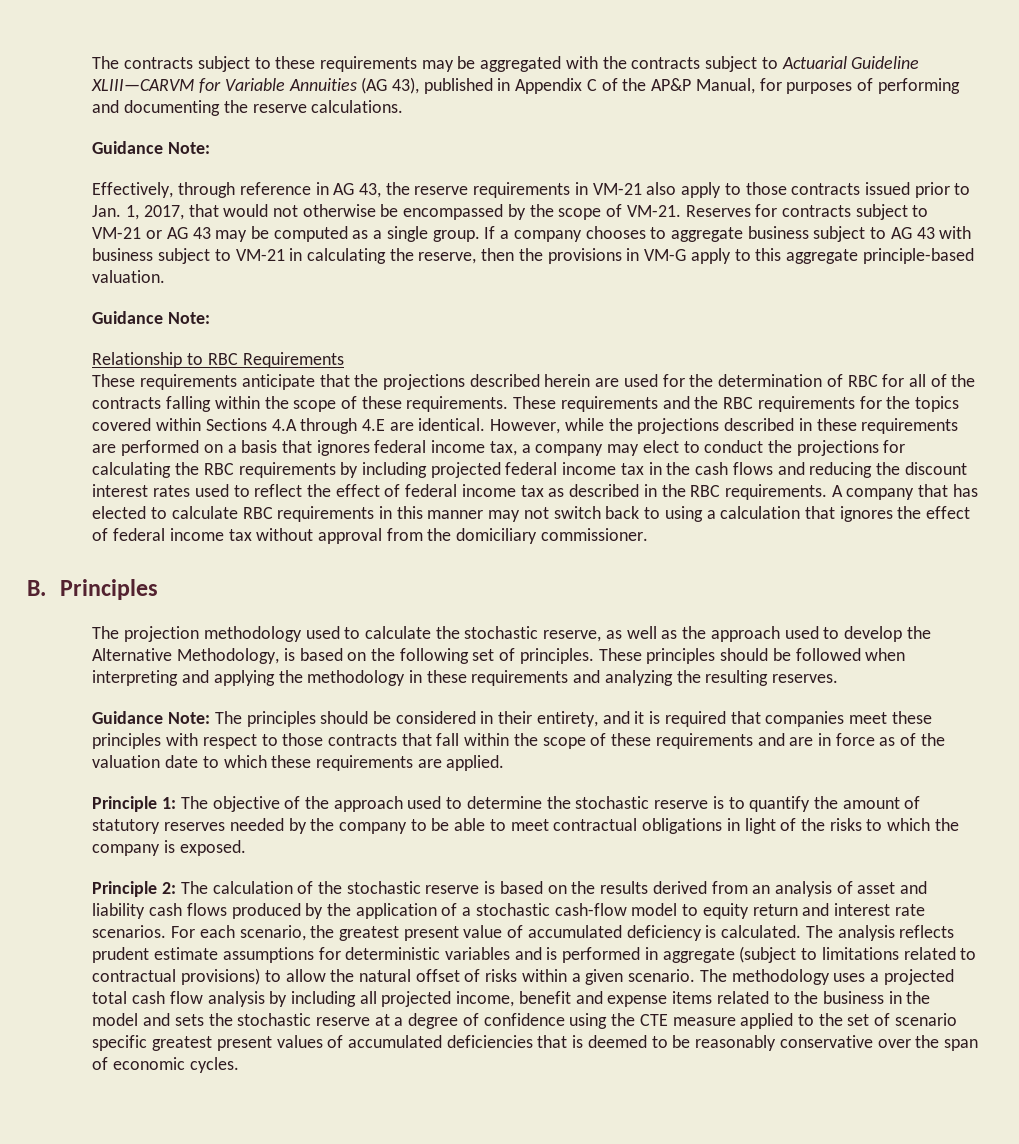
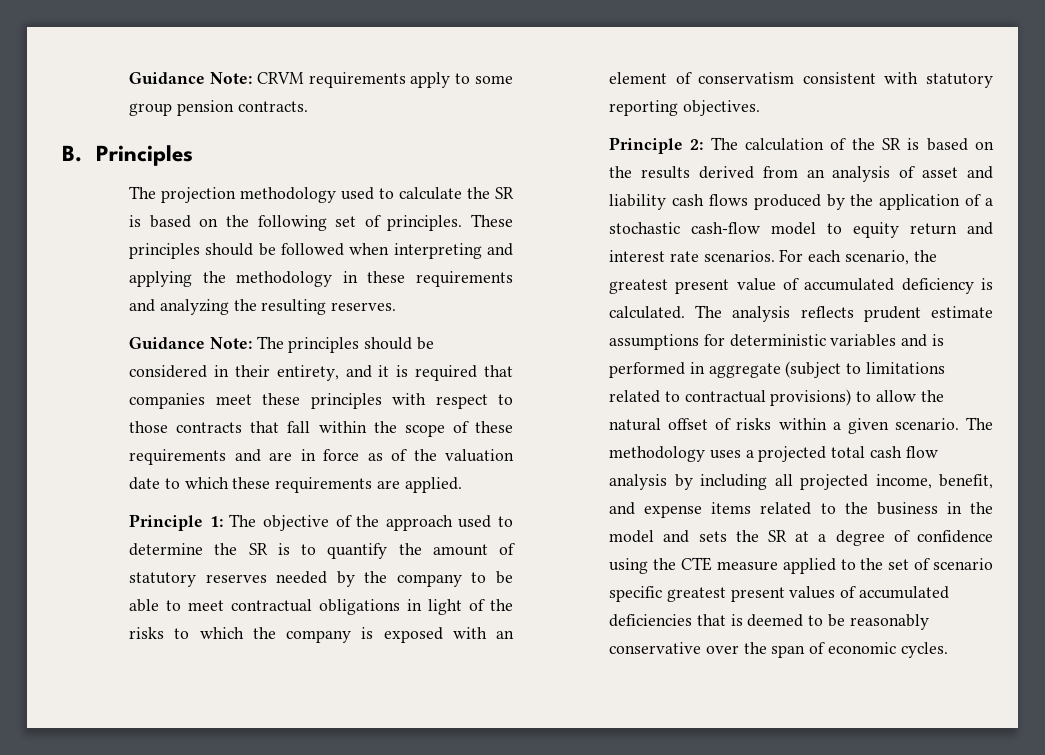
- The contracts subject to these requirements may be aggregated with the contracts subject to Actuarial Guideline XLIII—CARVM for Variable Annuities (AG 43), published in Appendix C of the AP&P Manual, for purposes of performing and documenting the reserve calculations.
- Guidance Note:
- Effectively, through reference in AG 43, the reserve requirements in VM-21 also apply to those contracts issued prior to Jan. 1, 2017, that would not otherwise be encompassed by the scope of VM-21. Reserves for contracts subject to VM-21 or AG 43 may be computed as a single group. If a company chooses to aggregate business subject to AG 43 with business subject to VM-21 in calculating the reserve, then the provisions in VM-G apply to this aggregate principle-based valuation.
- Guidance Note:
- Relationship to RBC Requirements
- These requirements anticipate that the projections described herein are used for the determination of RBC for all of the contracts falling within the scope of these requirements. These requirements and the RBC requirements for the topics covered within Sections 4.A through 4.E are identical. However, while the projections described in these requirements are performed on a basis that ignores federal income tax, a company may elect to conduct the projections for calculating the RBC requirements by including projected federal income tax in the cash flows and reducing the discount interest rates used to reflect the effect of federal income tax as described in the RBC requirements. A company that has elected to calculate RBC requirements in this manner may not switch back to using a calculation that ignores the effect of federal income tax without approval from the domiciliary commissioner.
+ Guidance Note: CRVM requirements apply to some group pension contracts.
- The projection methodology used to calculate the stochastic reserve, as well as the approach used to develop the Alternative Methodology, is based on the following set of principles.
+ The projection methodology used to calculate the SR is based on the following set of principles.
- Principle 1: The objective of the approach used to determine the stochastic reserve is to quantify the amount of statutory reserves needed by the company to be able to meet contractual obligations in light of the risks to which the company is exposed.
+ Principle 1: The objective of the approach used to determine the SR is to quantify the amount of statutory reserves needed by the company to be able to meet contractual obligations in light of the risks to which the company is exposed with an element of conservatism consistent with statutory reporting objectives.
- Principle 2: The calculation of the stochastic reserve is based on the results derived from an analysis of asset and liability cash flows produced by the application of a stochastic cash-flow model to equity return and interest rate scenarios.
+ Principle 2: The calculation of the SR is based on the results derived from an analysis of asset and liability cash flows produced by the application of a stochastic cash-flow model to equity return and interest rate scenarios.
- The methodology uses a projected total cash flow analysis by including all projected income, benefit and expense items related to the business in the model and sets the stochastic reserve at a degree of confidence using the CTE measure applied to the set of scenario specific greatest present values of accumulated deficiencies that is deemed to be reasonably conservative over the span of economic cycles.
+ The methodology uses a projected total cash flow analysis by including all projected income, benefit, and expense items related to the business in the model and sets the SR at a degree of confidence using the CTE measure applied to the set of scenario specific greatest present values of accumulated deficiencies that is deemed to be reasonably conservative over the span of economic cycles.

